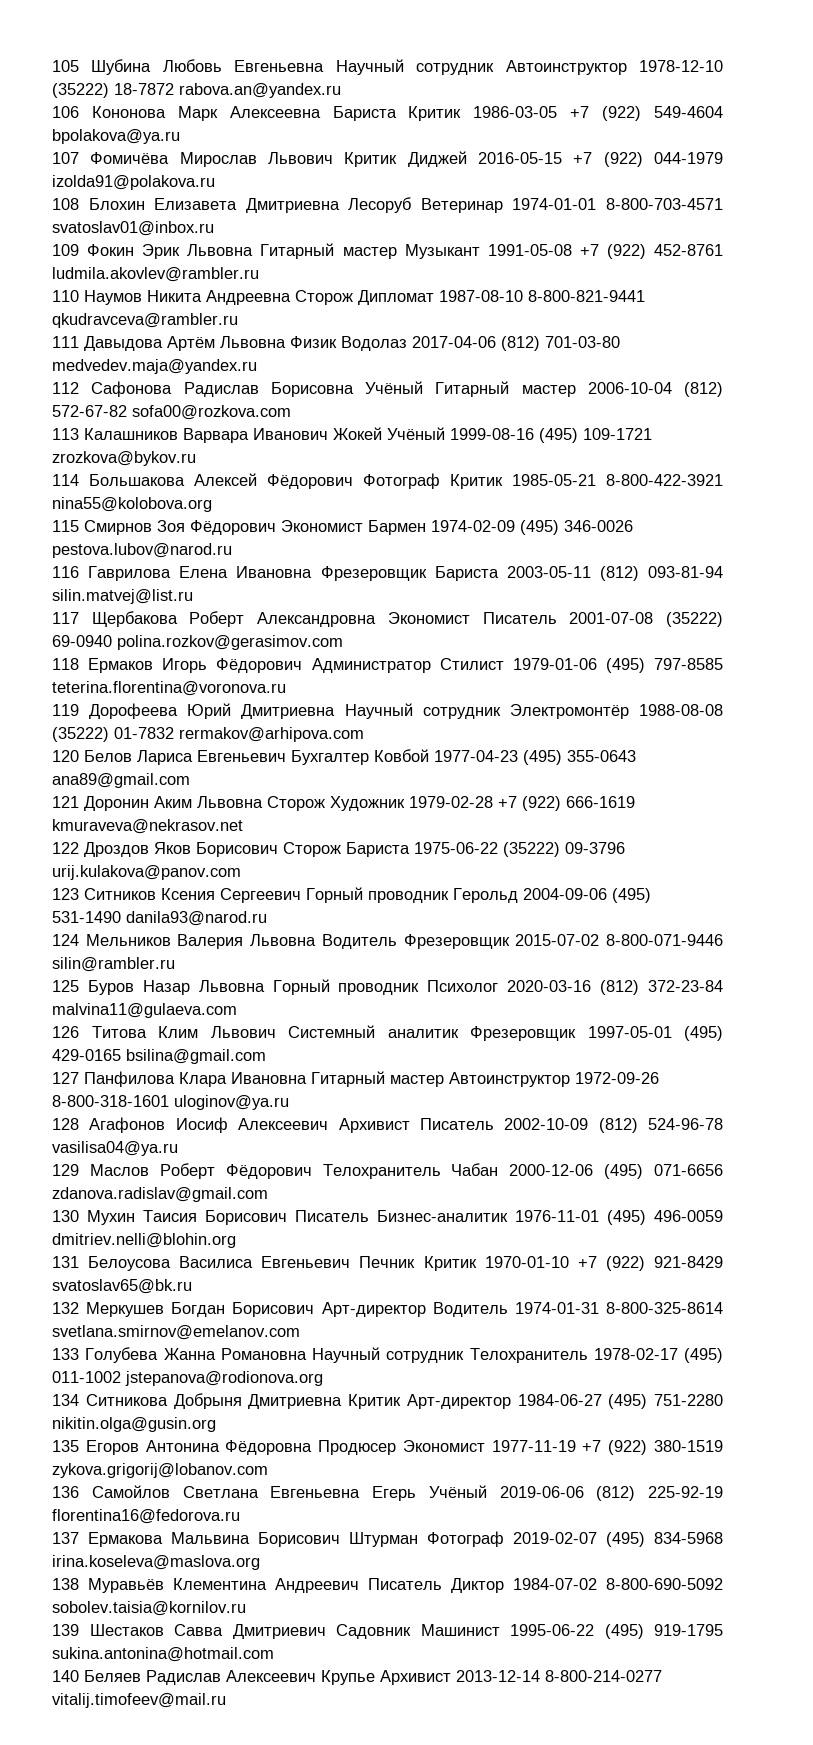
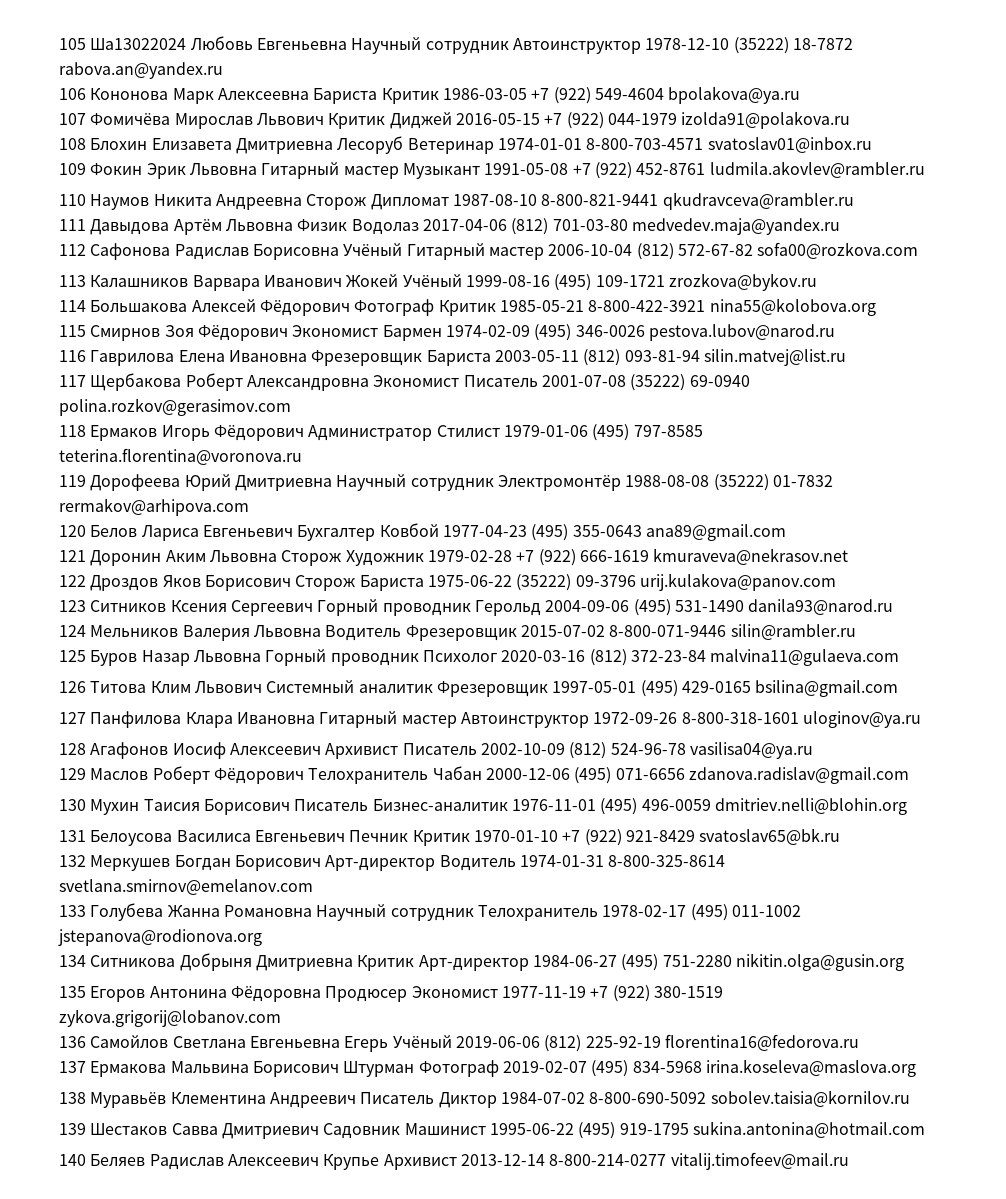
- 105 Шубина Любовь Евгеньевна Научный сотрудник Автоинструктор 1978-12-10 (35222) 18-7872 rabova.an@yandex.ru
+ 105 Ша13022024 Любовь Евгеньевна Научный сотрудник Автоинструктор 1978-12-10 (35222) 18-7872 rabova.an@yandex.ru

